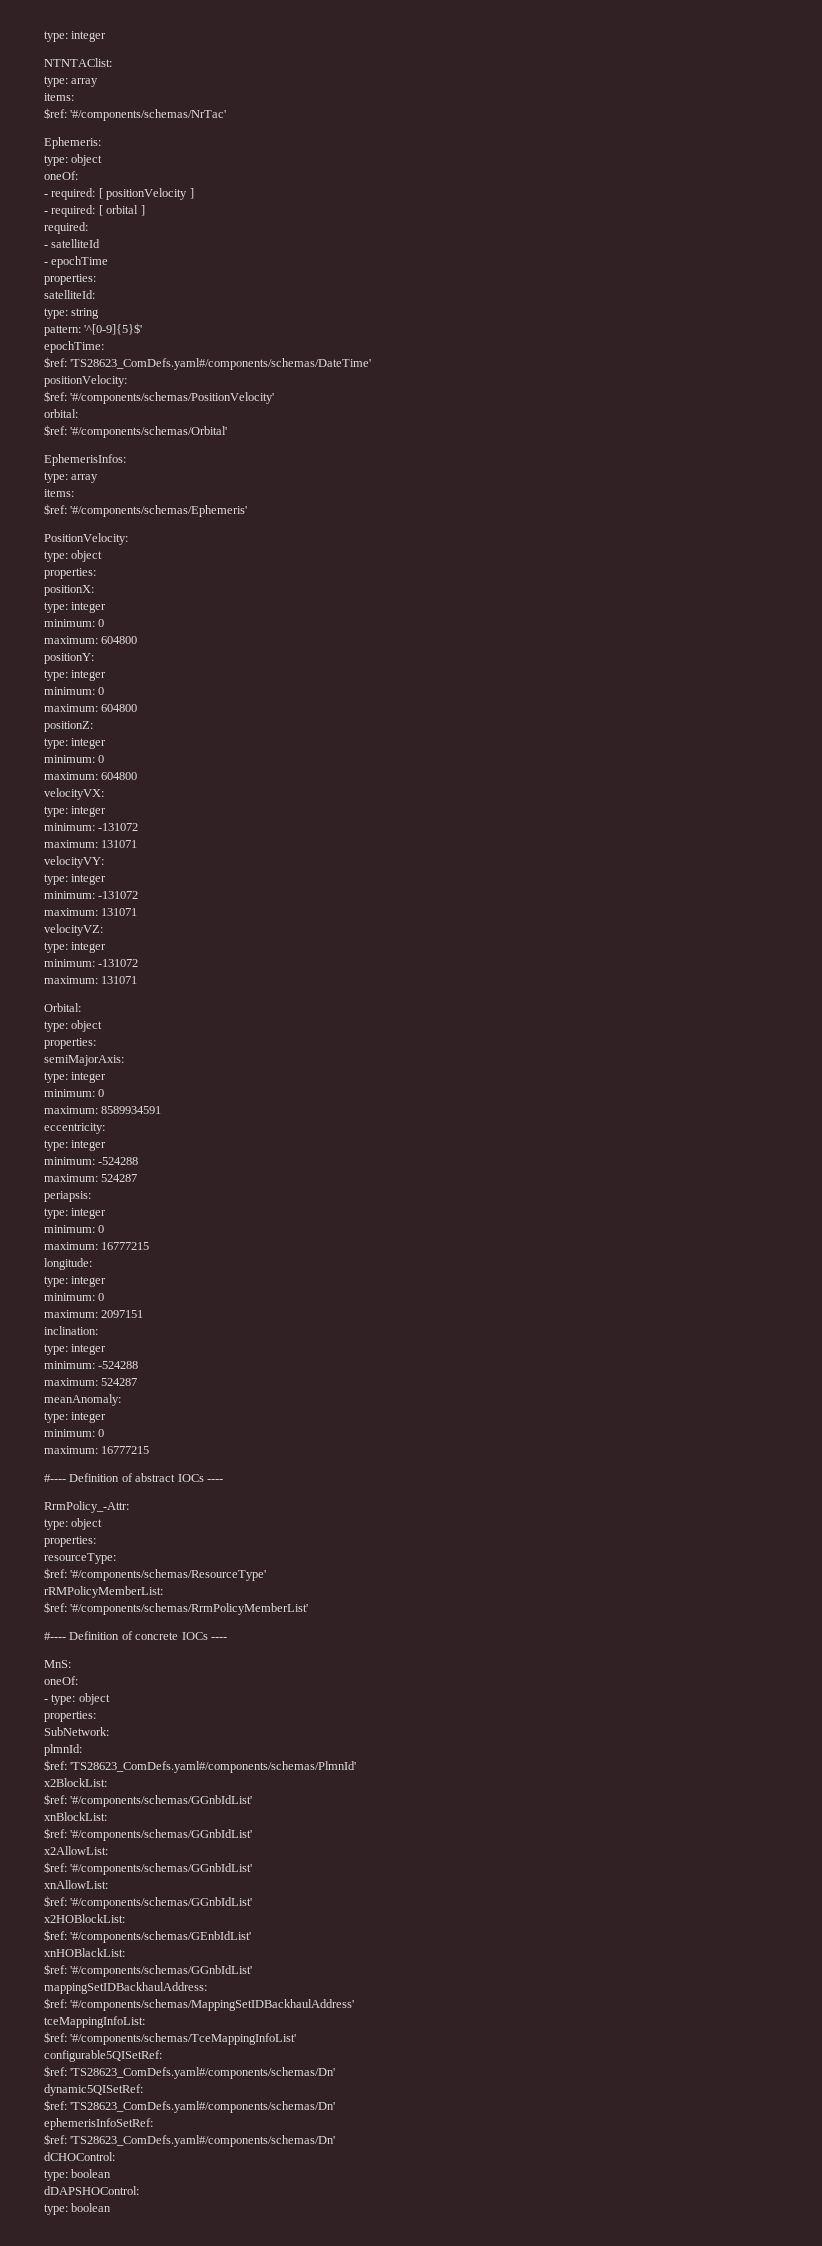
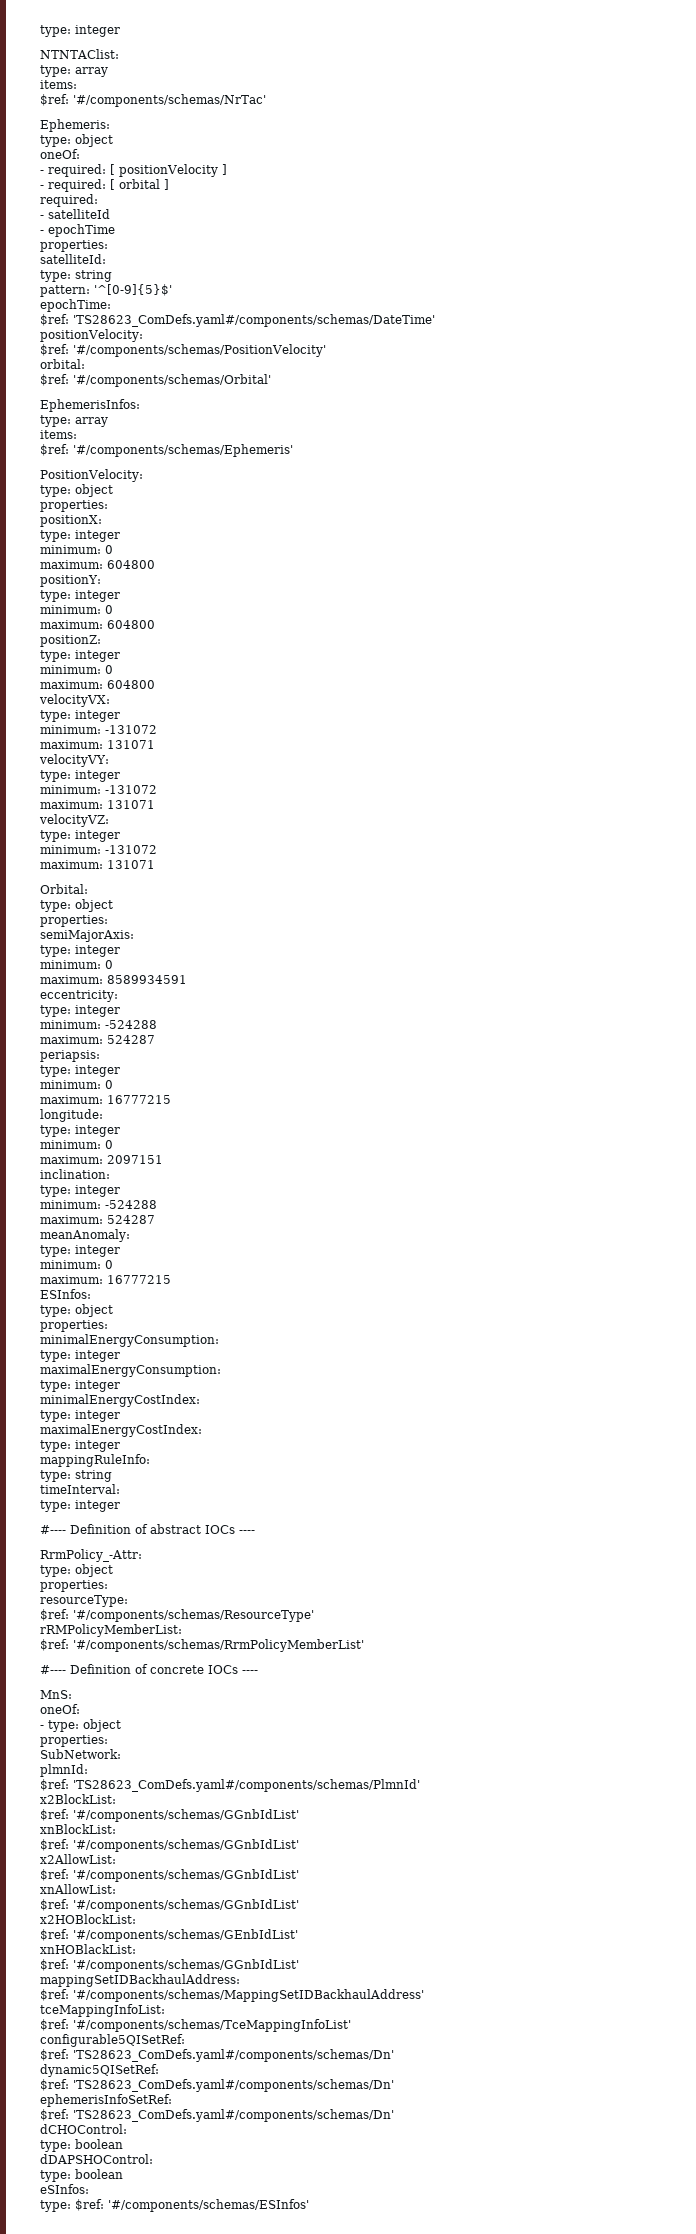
+ ESInfos:
+ type: object
+ properties:
+ minimalEnergyConsumption:
+ type: integer
+ maximalEnergyConsumption:
+ type: integer
+ minimalEnergyCostIndex:
+ type: integer
+ maximalEnergyCostIndex:
+ type: integer
+ mappingRuleInfo:
+ type: string
+ timeInterval:
+ type: integer
+ eSInfos:
+ type: $ref: '#/components/schemas/ESInfos'

